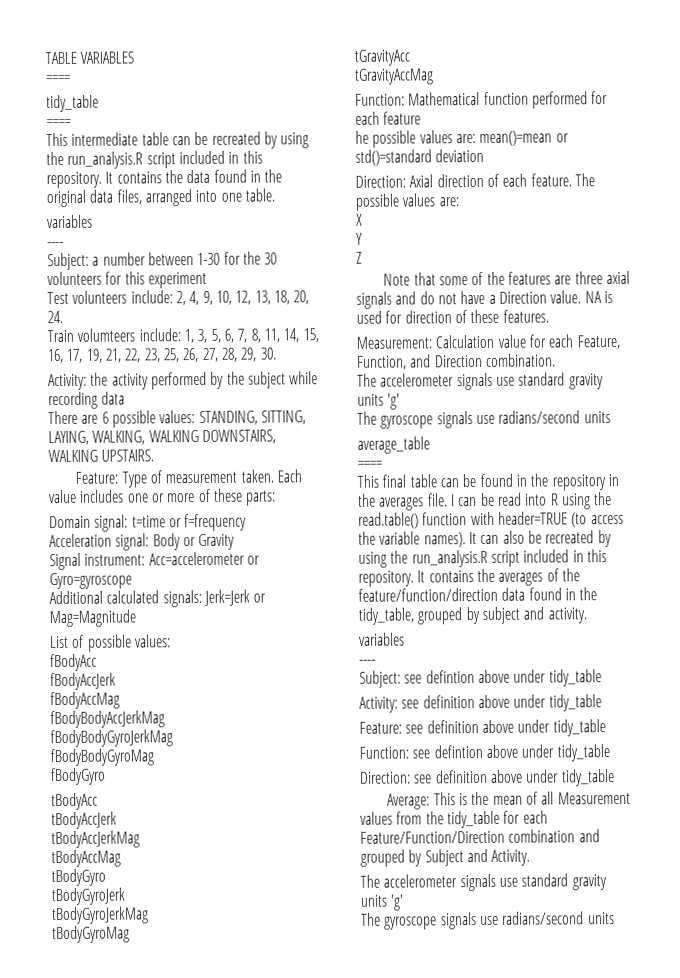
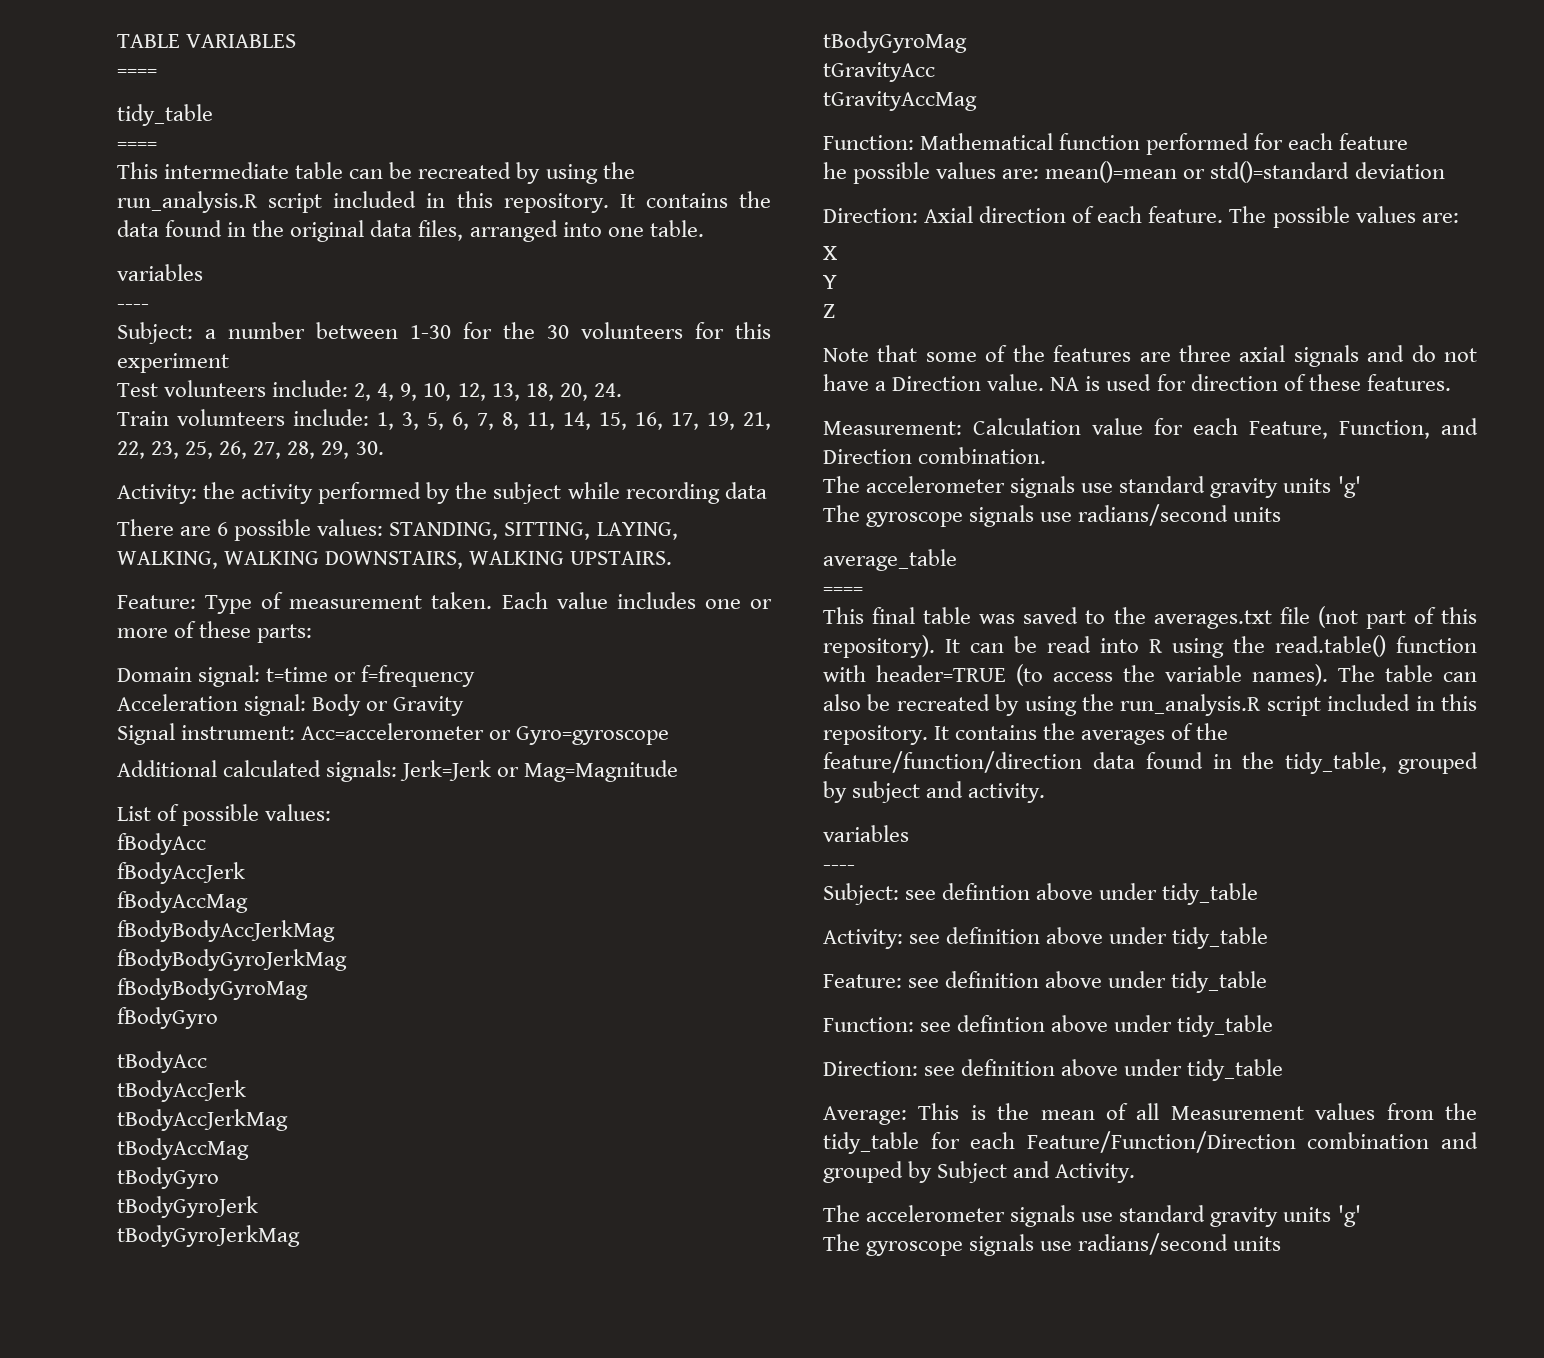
- This final table can be found in the repository in the averages file. I can be read into R using the read.table() function with header=TRUE (to access the variable names).
+ This final table was saved to the averages.txt file (not part of this repository). It can be read into R using the read.table() function with header=TRUE (to access the variable names).
- It can also be recreated by using the run_analysis.R script included in this repository.
+ The table can also be recreated by using the run_analysis.R script included in this repository.

